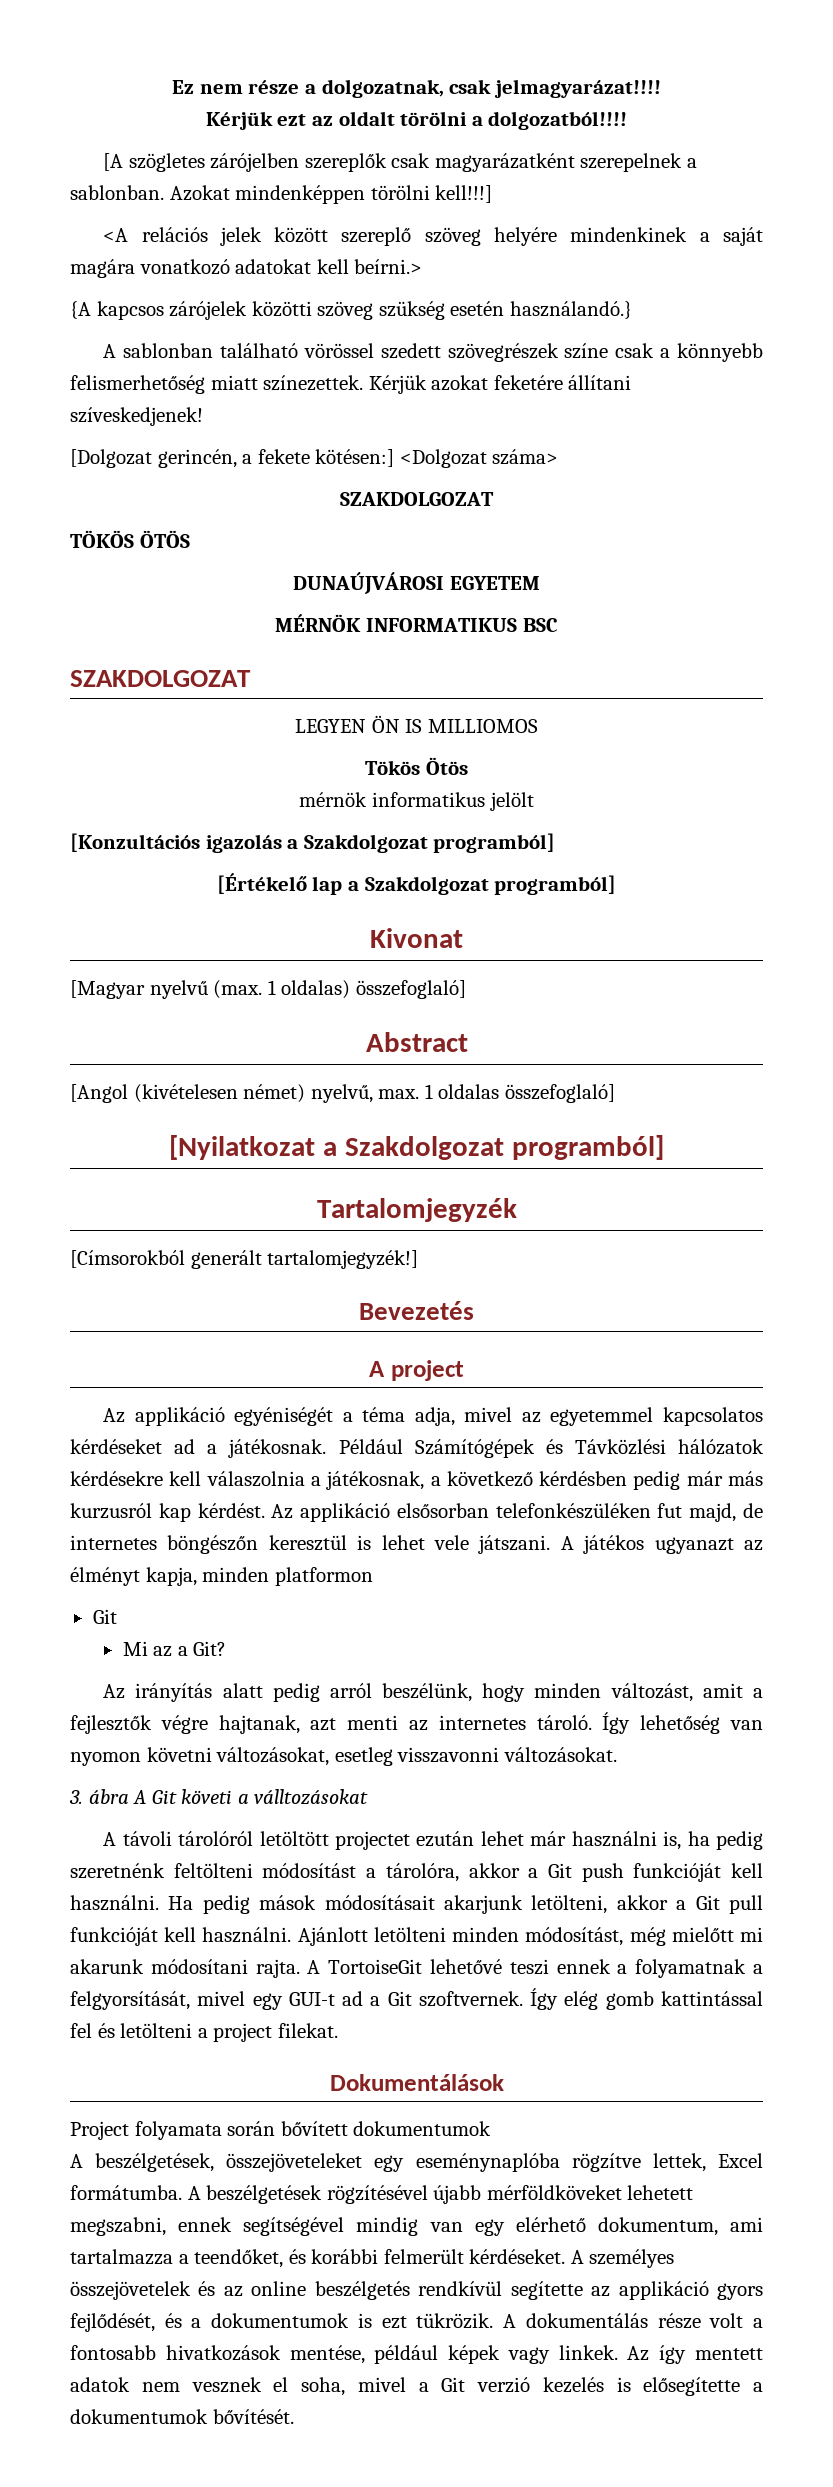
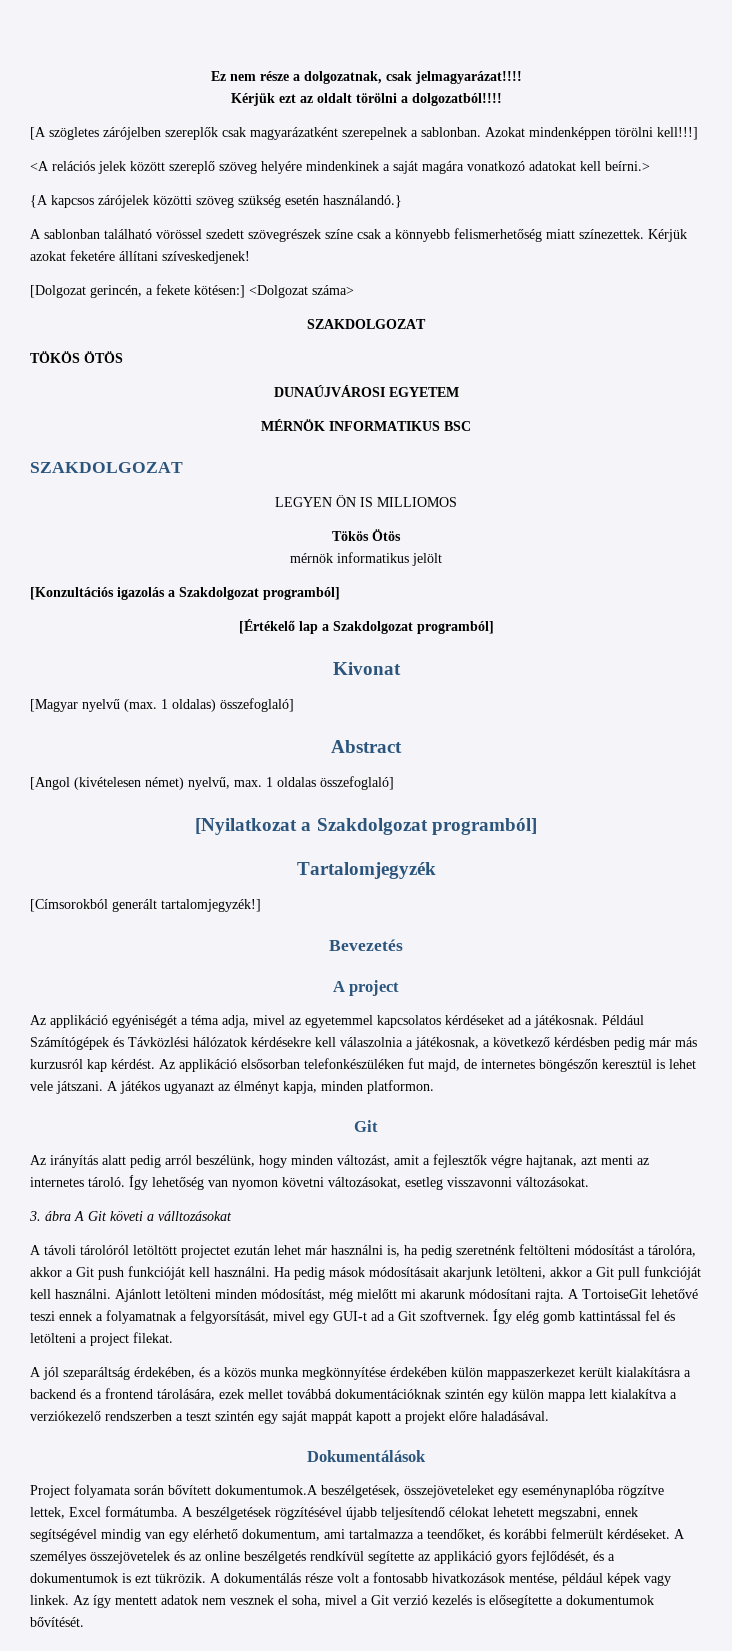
- A játékos ugyanazt az élményt kapja, minden platformon
+ A játékos ugyanazt az élményt kapja, minden platformon.
  Git
- Mi az a Git?
+ A jól szeparáltság érdekében, és a közös munka megkönnyítése érdekében külön mappaszerkezet került kialakításra a backend és a frontend tárolására, ezek mellet továbbá dokumentációknak szintén egy külön mappa lett kialakítva a verziókezelő rendszerben a teszt szintén egy saját mappát kapott a projekt előre haladásával.
- Project folyamata során bővített dokumentumok
- A beszélgetések, összejöveteleket egy eseménynaplóba rögzítve lettek, Excel formátumba.
+ Project folyamata során bővített dokumentumok.A beszélgetések, összejöveteleket egy eseménynaplóba rögzítve lettek, Excel formátumba.
- A beszélgetések rögzítésével újabb mérföldköveket lehetett megszabni, ennek segítségével mindig van egy elérhető dokumentum, ami tartalmazza a teendőket, és korábbi felmerült kérdéseket.
+ A beszélgetések rögzítésével újabb teljesítendő célokat lehetett megszabni, ennek segítségével mindig van egy elérhető dokumentum, ami tartalmazza a teendőket, és korábbi felmerült kérdéseket.

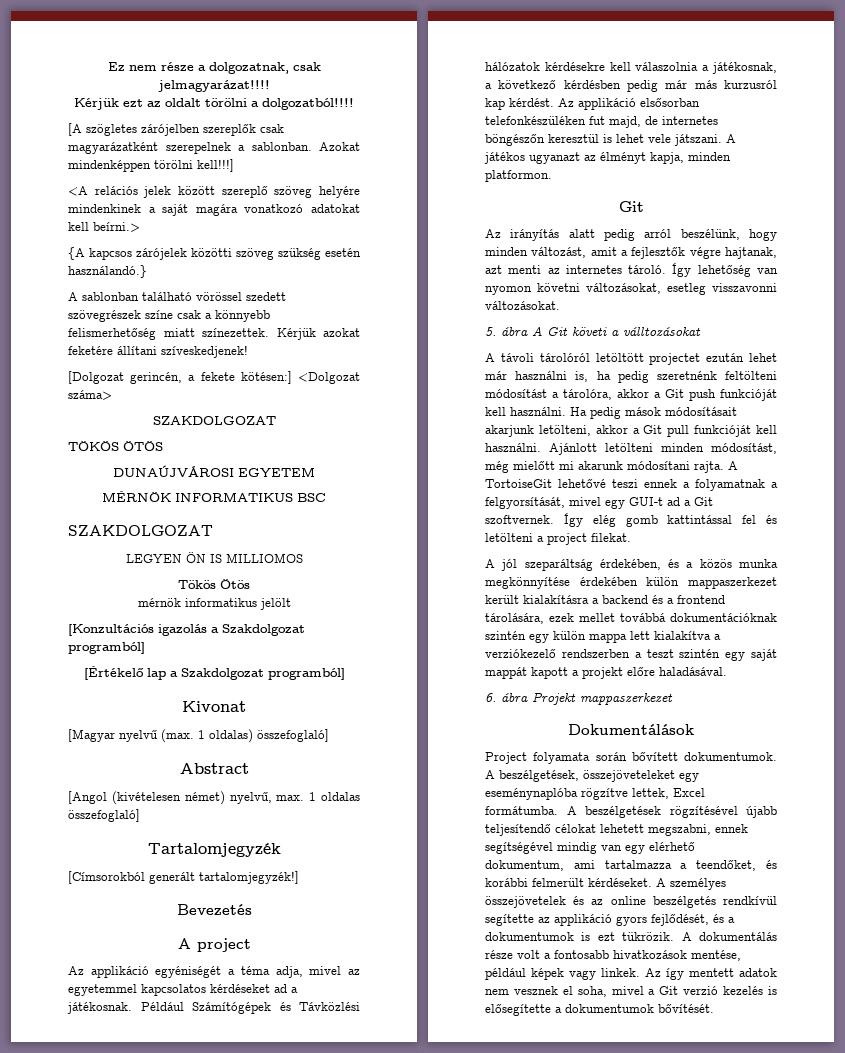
- [Nyilatkozat a Szakdolgozat programból]
- 3. ábra A Git követi a válltozásokat
+ 5. ábra A Git követi a válltozásokat
+ 6. ábra Projekt mappaszerkezet
- Project folyamata során bővített dokumentumok.A beszélgetések, összejöveteleket egy eseménynaplóba rögzítve lettek, Excel formátumba.
+ Project folyamata során bővített dokumentumok. A beszélgetések, összejöveteleket egy eseménynaplóba rögzítve lettek, Excel formátumba.

